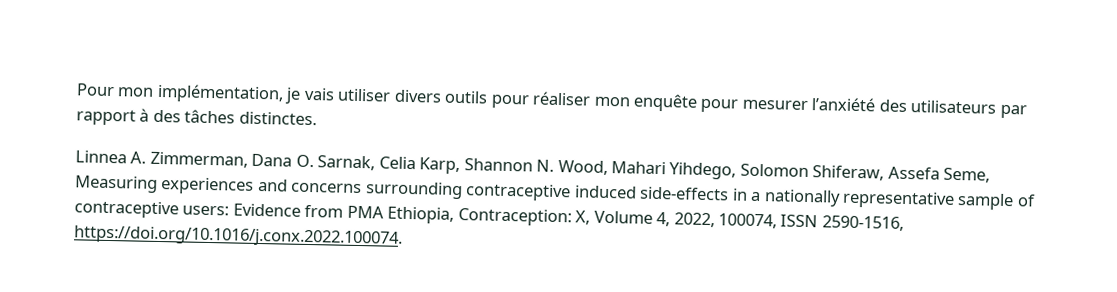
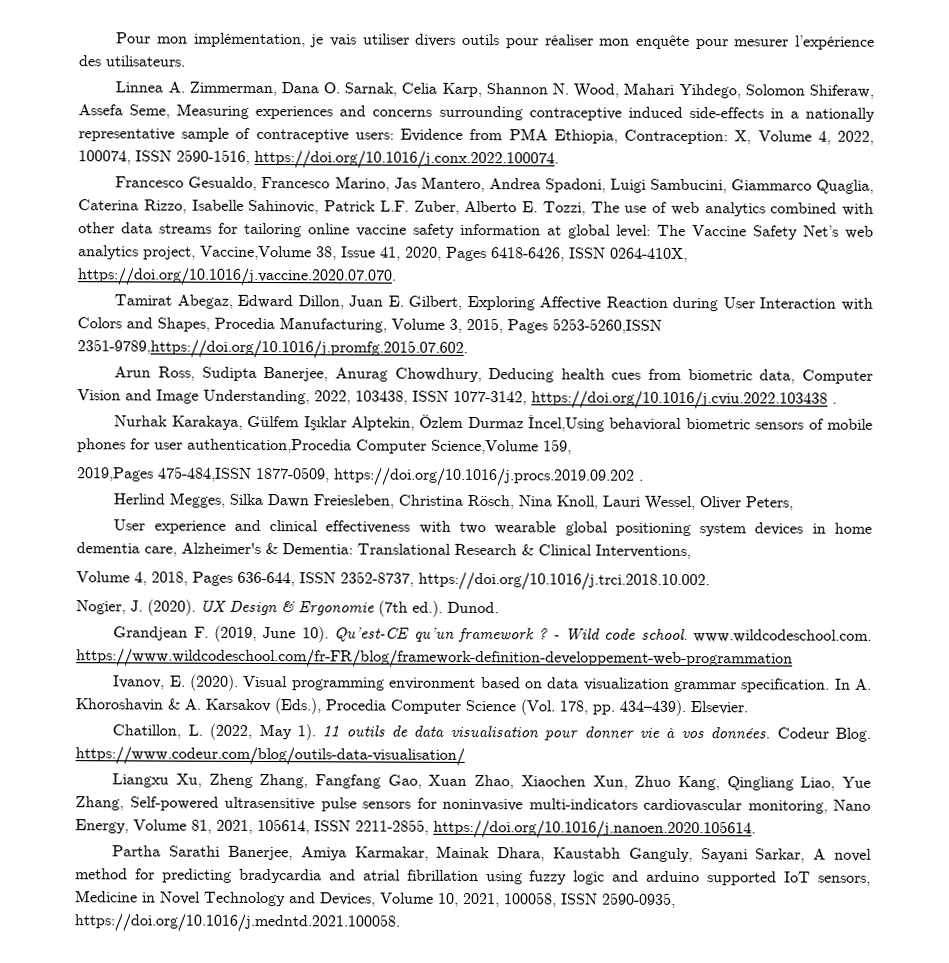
- Pour mon implémentation, je vais utiliser divers outils pour réaliser mon enquête pour mesurer l’anxiété des utilisateurs par rapport à des tâches distinctes.
+ Pour mon implémentation, je vais utiliser divers outils pour réaliser mon enquête pour mesurer l’expérience des utilisateurs.
+ Francesco Gesualdo, Francesco Marino, Jas Mantero, Andrea Spadoni, Luigi Sambucini, Giammarco Quaglia, Caterina Rizzo, Isabelle Sahinovic, Patrick L.F. Zuber, Alberto E. Tozzi, The use of web analytics combined with other data streams for tailoring online vaccine safety information at global level: The Vaccine Safety Net’s web analytics project, Vaccine,Volume 38, Issue 41, 2020, Pages 6418-6426, ISSN 0264-410X, https://doi.org/10.1016/j.vaccine.2020.07.070.
+ Tamirat Abegaz, Edward Dillon, Juan E. Gilbert, Exploring Affective Reaction during User Interaction with Colors and Shapes, Procedia Manufacturing, Volume 3, 2015, Pages 5253-5260,ISSN 2351-9789,https://doi.org/10.1016/j.promfg.2015.07.602.
+ Arun Ross, Sudipta Banerjee, Anurag Chowdhury, Deducing health cues from biometric data, Computer Vision and Image Understanding, 2022, 103438, ISSN 1077-3142, https://doi.org/10.1016/j.cviu.2022.103438 .
+ Nurhak Karakaya, Gülfem Işıklar Alptekin, Özlem Durmaz İncel,Using behavioral biometric sensors of mobile phones for user authentication,Procedia Computer Science,Volume 159,
+ 2019,Pages 475-484,ISSN 1877-0509, https://doi.org/10.1016/j.procs.2019.09.202 .
+ Herlind Megges, Silka Dawn Freiesleben, Christina Rösch, Nina Knoll, Lauri Wessel, Oliver Peters,
+ User experience and clinical effectiveness with two wearable global positioning system devices in home dementia care, Alzheimer's & Dementia: Translational Research & Clinical Interventions,
+ Volume 4, 2018, Pages 636-644, ISSN 2352-8737, https://doi.org/10.1016/j.trci.2018.10.002.
+ Nogier, J. (2020). UX Design & Ergonomie (7th ed.). Dunod.
+ Grandjean F. (2019, June 10). Qu’est-CE qu’un framework ? - Wild code school. www.wildcodeschool.com. https://www.wildcodeschool.com/fr-FR/blog/framework-definition-developpement-web-programmation
+ Ivanov, E. (2020). Visual programming environment based on data visualization grammar specification. In A. Khoroshavin & A. Karsakov (Eds.), Procedia Computer Science (Vol. 178, pp. 434–439). Elsevier.
+ Chatillon, L. (2022, May 1). 11 outils de data visualisation pour donner vie à vos données. Codeur Blog. https://www.codeur.com/blog/outils-data-visualisation/
+ Liangxu Xu, Zheng Zhang, Fangfang Gao, Xuan Zhao, Xiaochen Xun, Zhuo Kang, Qingliang Liao, Yue Zhang, Self-powered ultrasensitive pulse sensors for noninvasive multi-indicators cardiovascular monitoring, Nano Energy, Volume 81, 2021, 105614, ISSN 2211-2855, https://doi.org/10.1016/j.nanoen.2020.105614.
+ Partha Sarathi Banerjee, Amiya Karmakar, Mainak Dhara, Kaustabh Ganguly, Sayani Sarkar, A novel method for predicting bradycardia and atrial fibrillation using fuzzy logic and arduino supported IoT sensors, Medicine in Novel Technology and Devices, Volume 10, 2021, 100058, ISSN 2590-0935, https://doi.org/10.1016/j.medntd.2021.100058.

